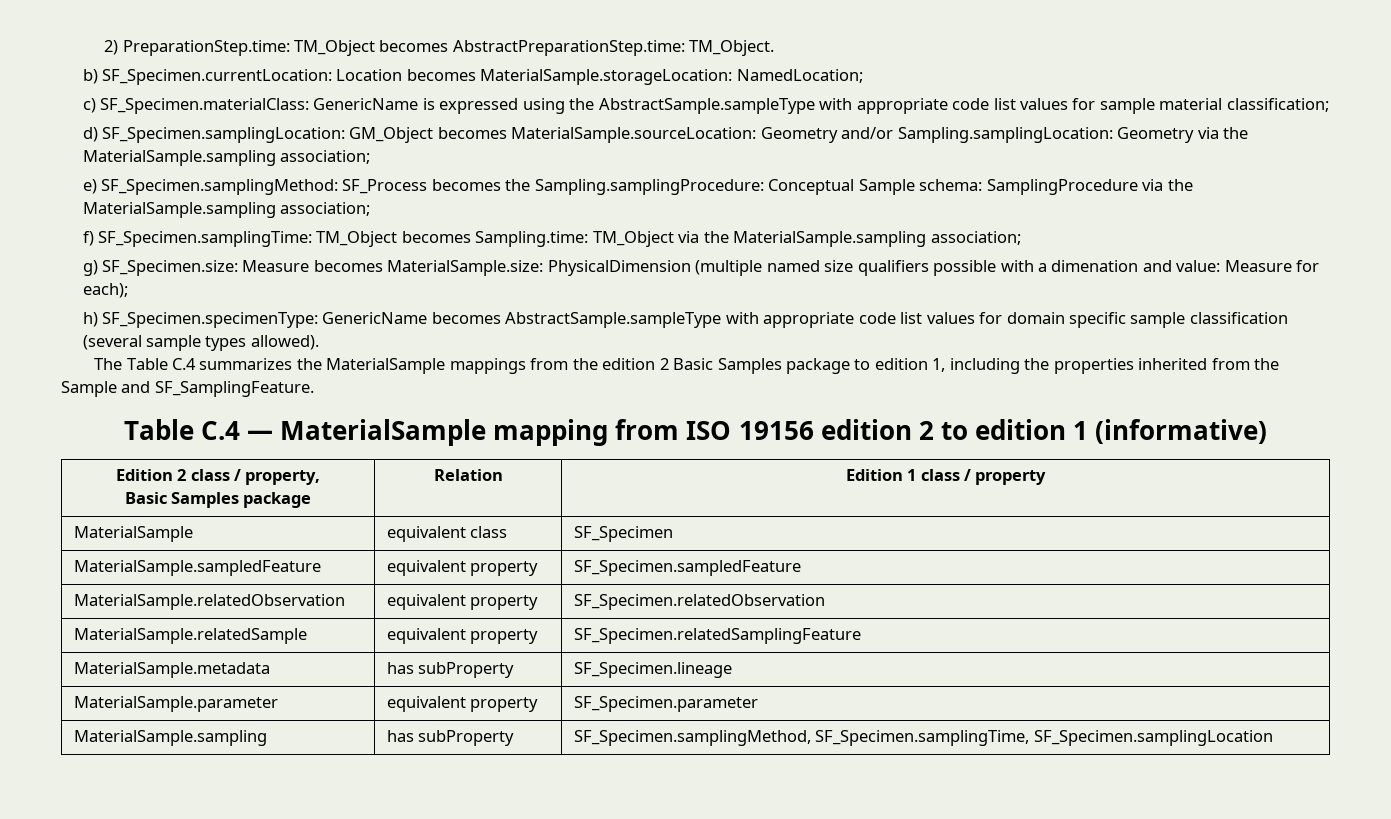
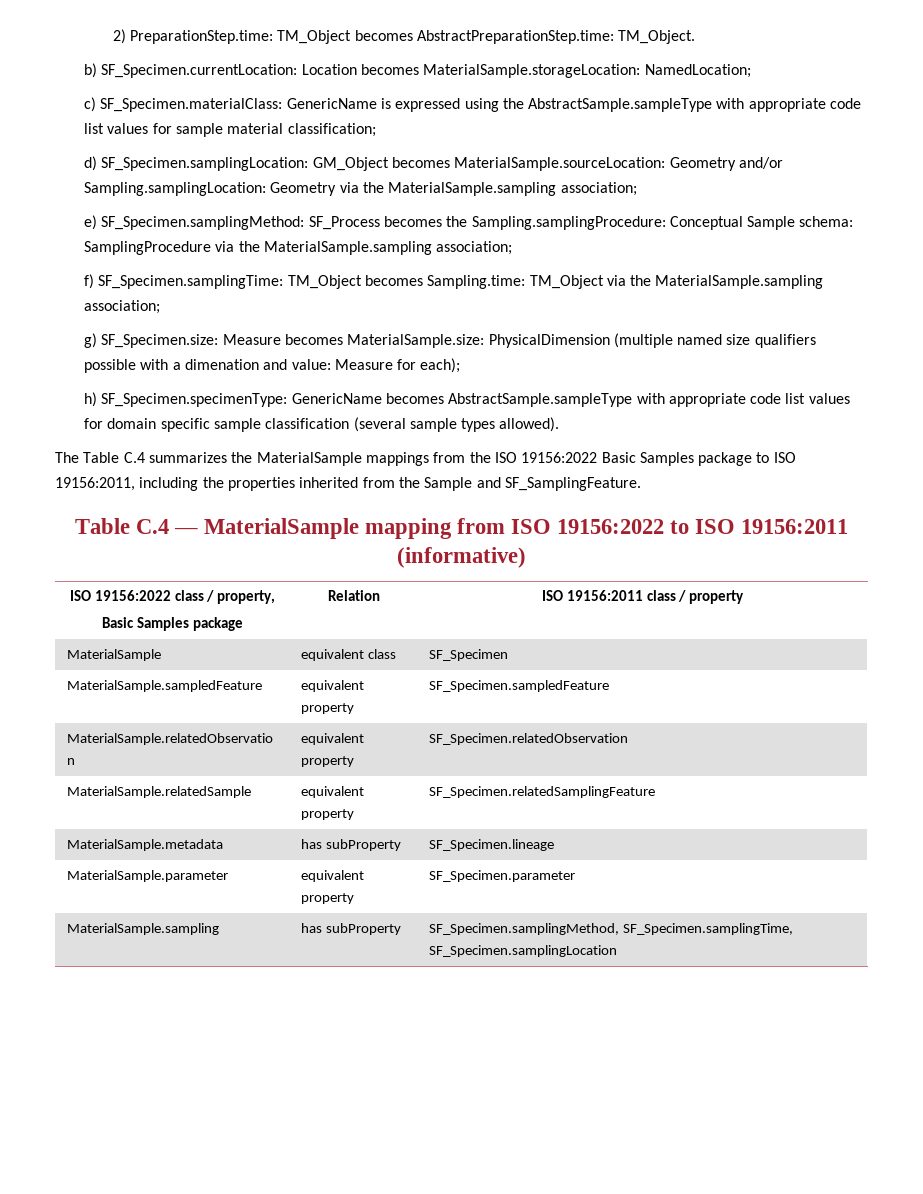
- The Table C.4 summarizes the MaterialSample mappings from the edition 2 Basic Samples package to edition 1, including the properties inherited from the Sample and SF_SamplingFeature.
+ The Table C.4 summarizes the MaterialSample mappings from the ISO 19156:2022 Basic Samples package to ISO 19156:2011, including the properties inherited from the Sample and SF_SamplingFeature.
- Table C.4 — MaterialSample mapping from ISO 19156 edition 2 to edition 1 (informative)
+ Table C.4 — MaterialSample mapping from ISO 19156:2022 to ISO 19156:2011 (informative)
- Edition 2 class / property,
- Basic Samples package | Relation | Edition 1 class / property
+ ISO 19156:2022 class / property,
+ Basic Samples package | Relation | ISO 19156:2011 class / property

